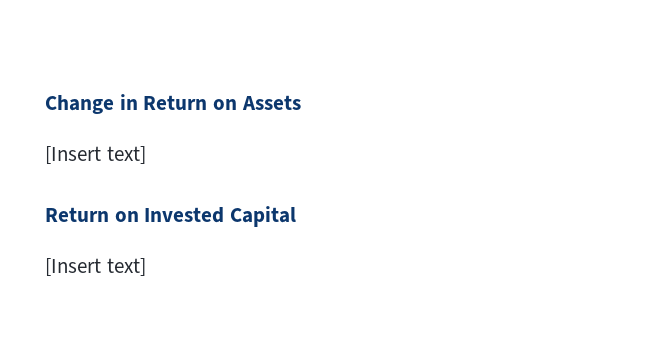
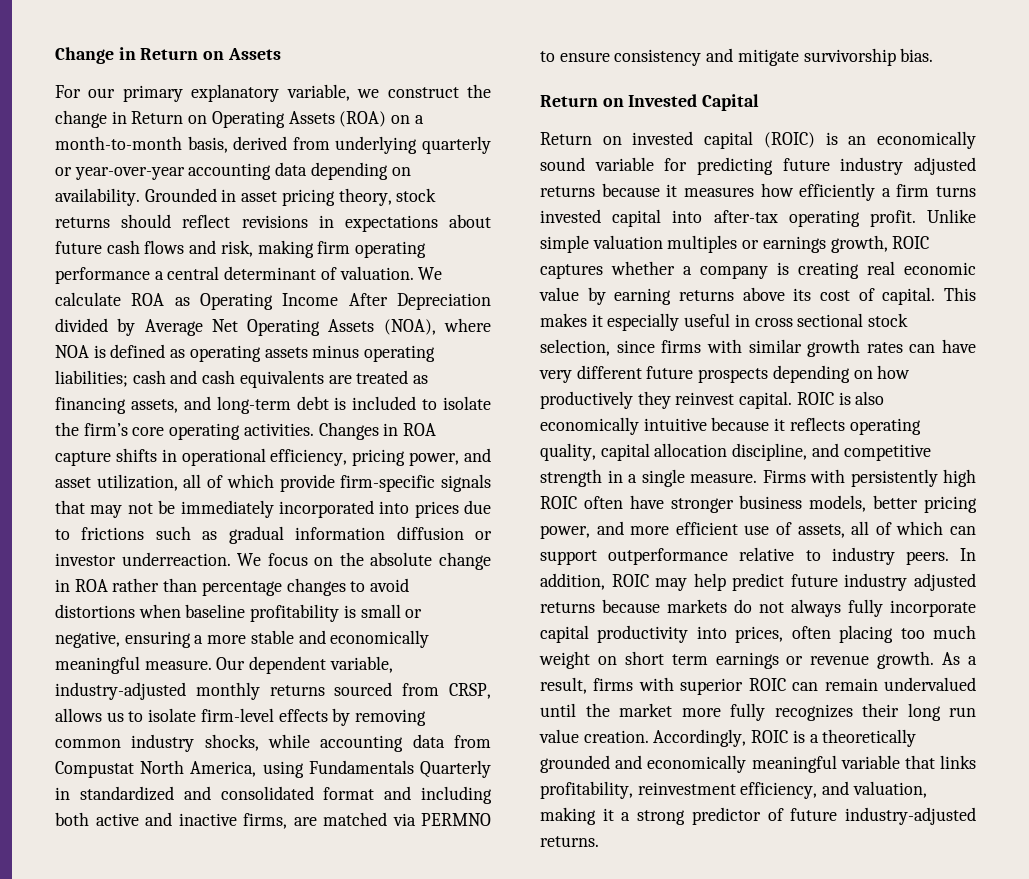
  Change in Return on Assets
- [Insert text]
+ For our primary explanatory variable, we construct the change in Return on Operating Assets (ROA) on a month-to-month basis, derived from underlying quarterly or year-over-year accounting data depending on availability. Grounded in asset pricing theory, stock returns should reflect revisions in expectations about future cash flows and risk, making firm operating performance a central determinant of valuation. We calculate ROA as Operating Income After Depreciation divided by Average Net Operating Assets (NOA), where NOA is defined as operating assets minus operating liabilities; cash and cash equivalents are treated as financing assets, and long-term debt is included to isolate the firm’s core operating activities. Changes in ROA capture shifts in operational efficiency, pricing power, and asset utilization, all of which provide firm-specific signals that may not be immediately incorporated into prices due to frictions such as gradual information diffusion or investor underreaction. We focus on the absolute change in ROA rather than percentage changes to avoid distortions when baseline profitability is small or negative, ensuring a more stable and economically meaningful measure. Our dependent variable, industry-adjusted monthly returns sourced from CRSP, allows us to isolate firm-level effects by removing common industry shocks, while accounting data from Compustat North America, using Fundamentals Quarterly in standardized and consolidated format and including both active and inactive firms, are matched via PERMNO to ensure consistency and mitigate survivorship bias.
  Return on Invested Capital
- [Insert text]
+ Return on invested capital (ROIC) is an economically sound variable for predicting future industry adjusted returns because it measures how efficiently a firm turns invested capital into after-tax operating profit. Unlike simple valuation multiples or earnings growth, ROIC captures whether a company is creating real economic value by earning returns above its cost of capital. This makes it especially useful in cross sectional stock selection, since firms with similar growth rates can have very different future prospects depending on how productively they reinvest capital. ROIC is also economically intuitive because it reflects operating quality, capital allocation discipline, and competitive strength in a single measure. Firms with persistently high ROIC often have stronger business models, better pricing power, and more efficient use of assets, all of which can support outperformance relative to industry peers. In addition, ROIC may help predict future industry adjusted returns because markets do not always fully incorporate capital productivity into prices, often placing too much weight on short term earnings or revenue growth. As a result, firms with superior ROIC can remain undervalued until the market more fully recognizes their long run value creation. Accordingly, ROIC is a theoretically grounded and economically meaningful variable that links profitability, reinvestment efficiency, and valuation, making it a strong predictor of future industry-adjusted returns.

